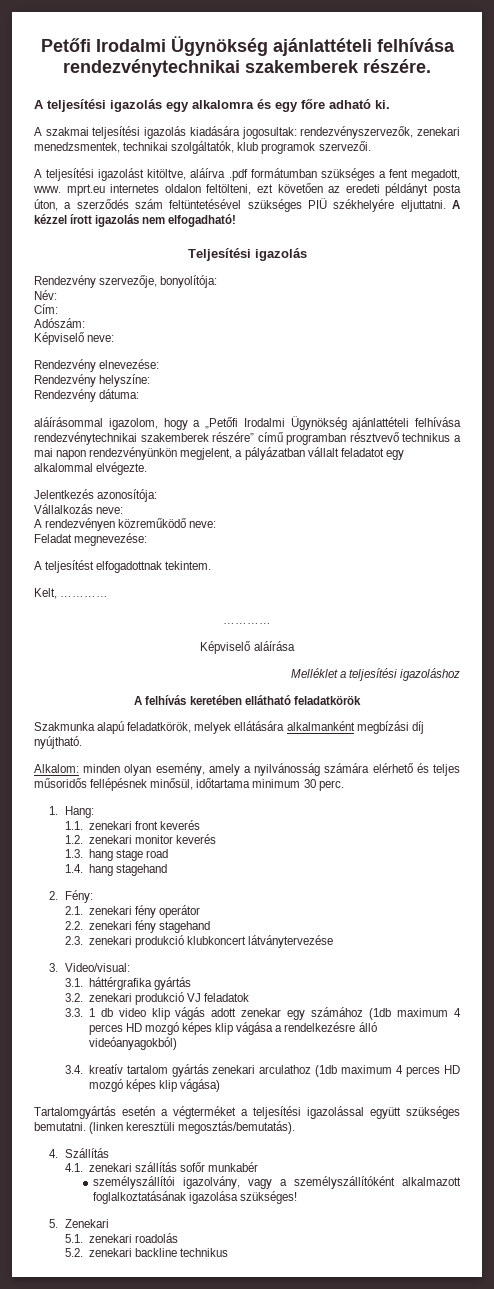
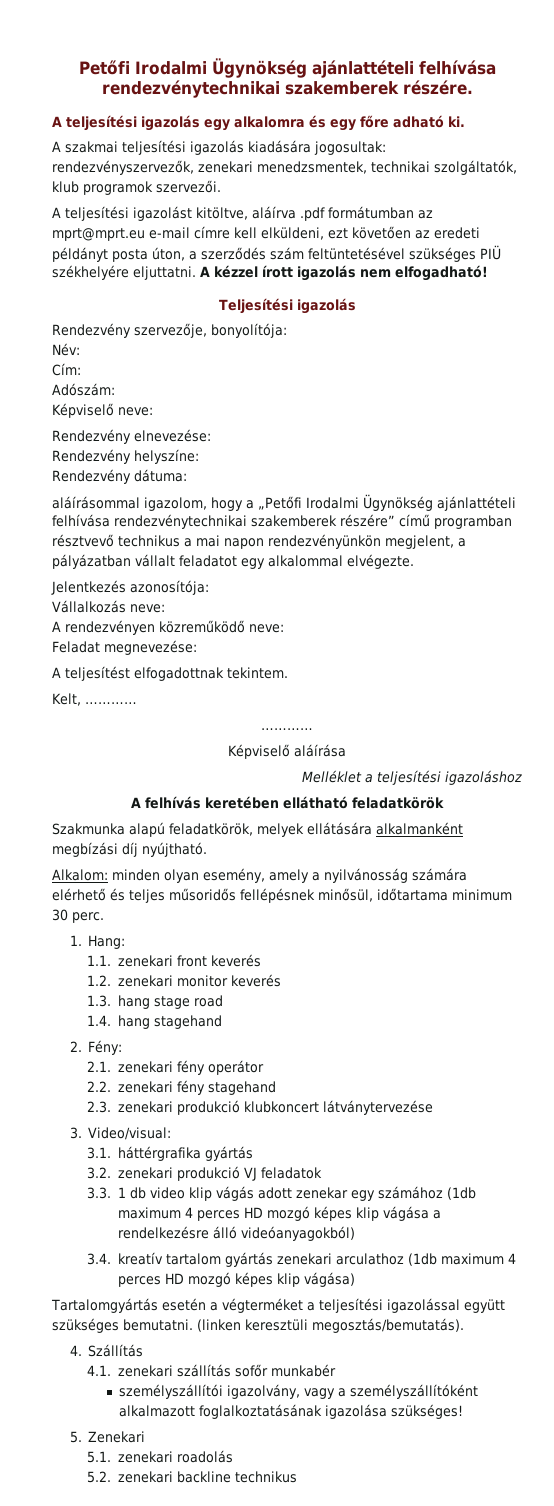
- A teljesítési igazolást kitöltve, aláírva .pdf formátumban szükséges a fent megadott, www. mprt.eu internetes oldalon feltölteni, ezt követően az eredeti példányt posta úton, a szerződés szám feltüntetésével szükséges PIÜ székhelyére eljuttatni.
+ A teljesítési igazolást kitöltve, aláírva .pdf formátumban az mprt@mprt.eu e-mail címre kell elküldeni, ezt követően az eredeti példányt posta úton, a szerződés szám feltüntetésével szükséges PIÜ székhelyére eljuttatni.

